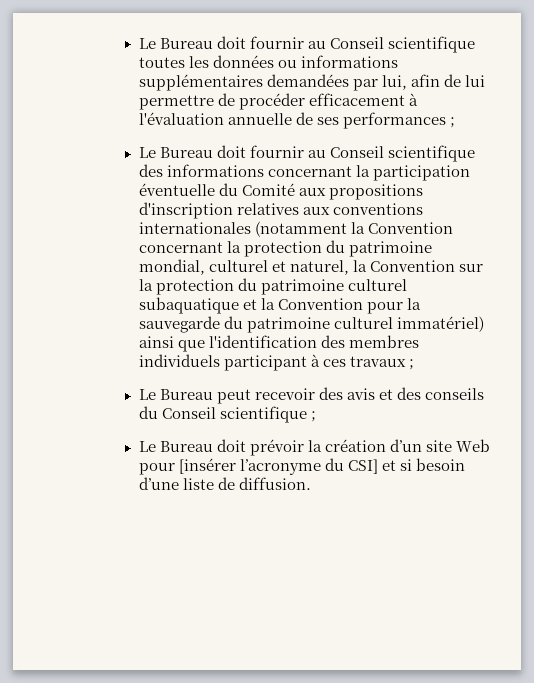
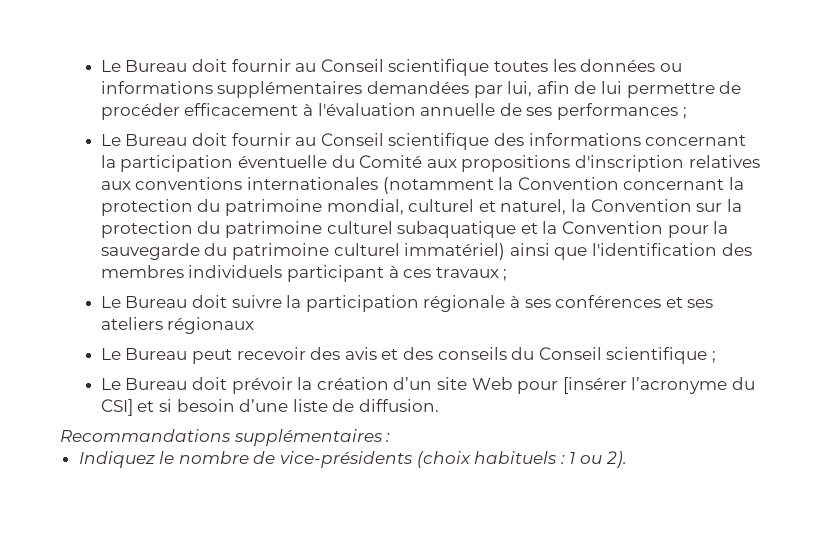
+ Le Bureau doit suivre la participation régionale à ses conférences et ses ateliers régionaux
+ Recommandations supplémentaires :
+ Indiquez le nombre de vice-présidents (choix habituels : 1 ou 2).

